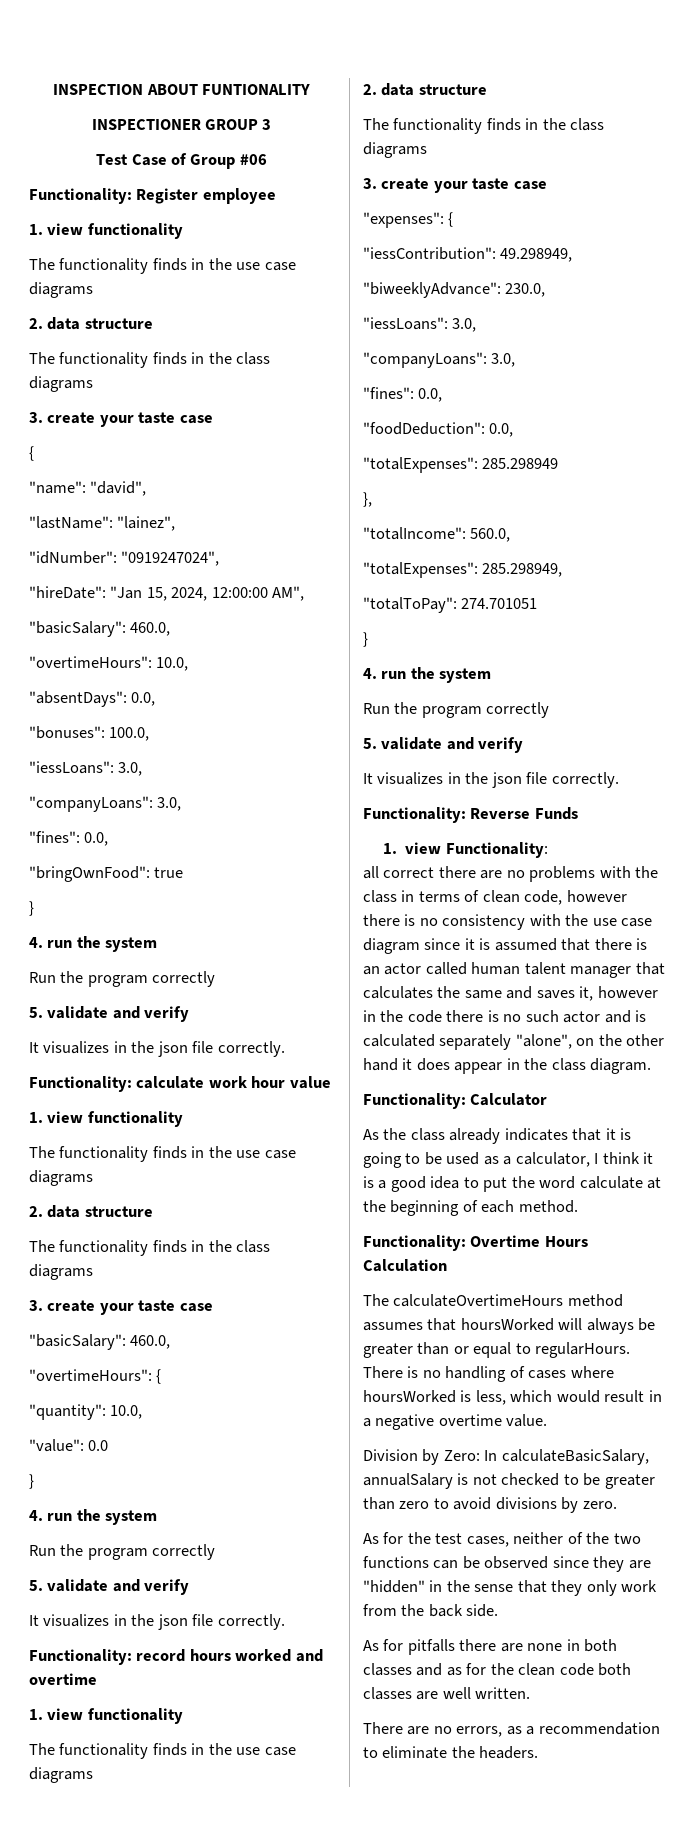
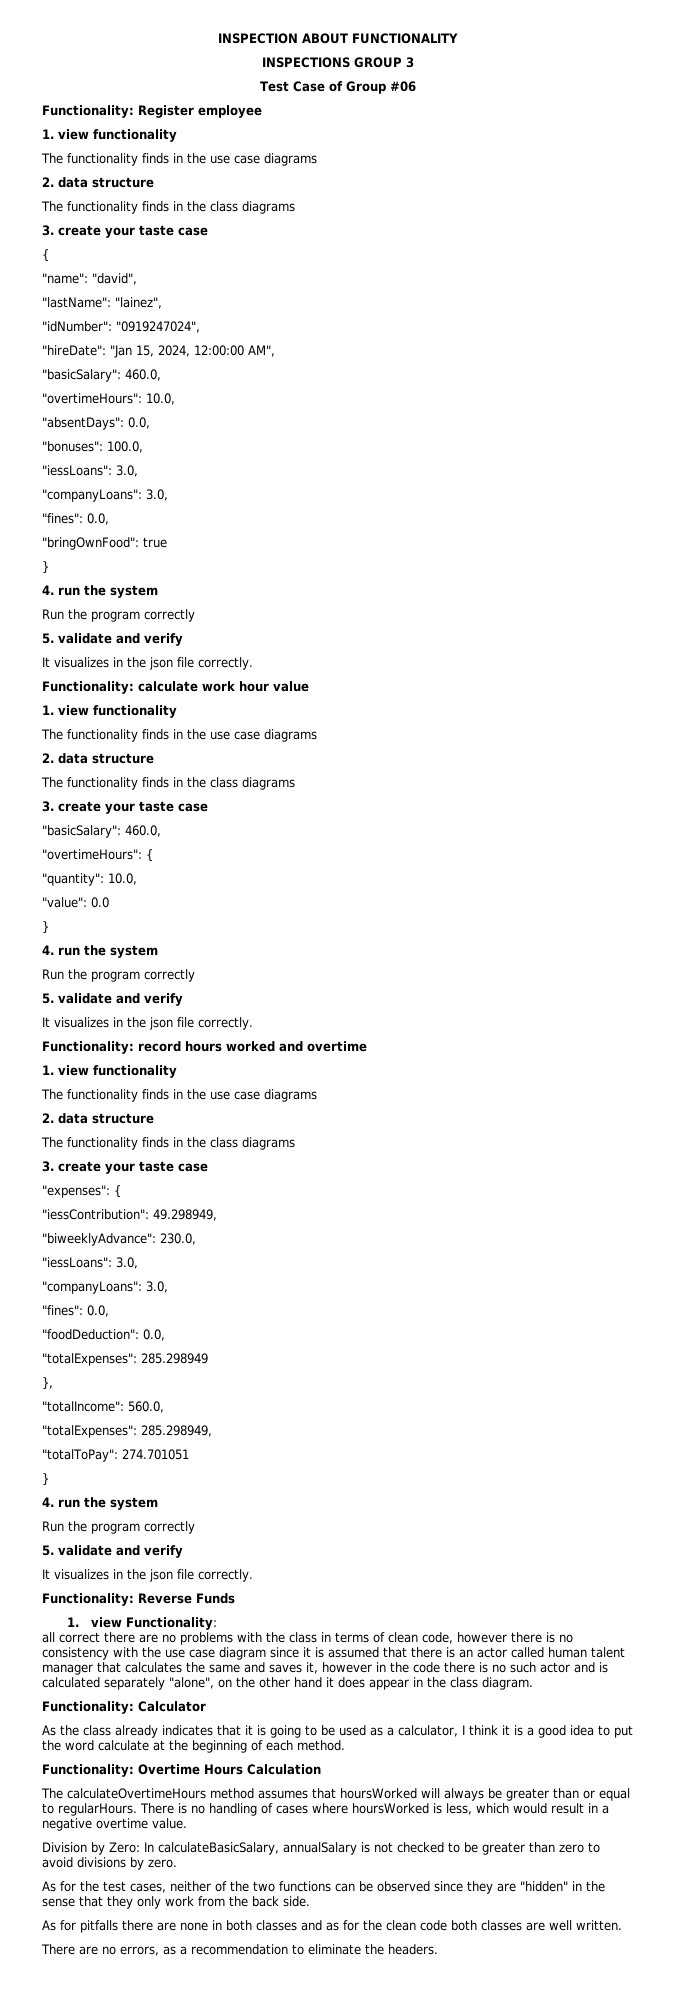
- INSPECTION ABOUT FUNTIONALITY
- INSPECTIONER GROUP 3
+ INSPECTION ABOUT FUNCTIONALITY
+ INSPECTIONS GROUP 3

